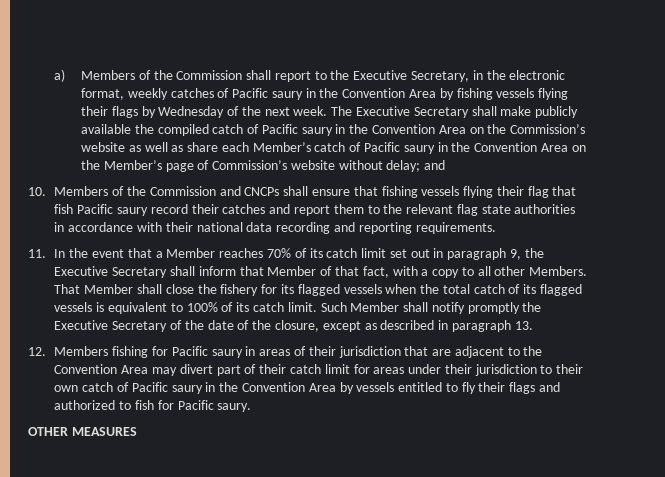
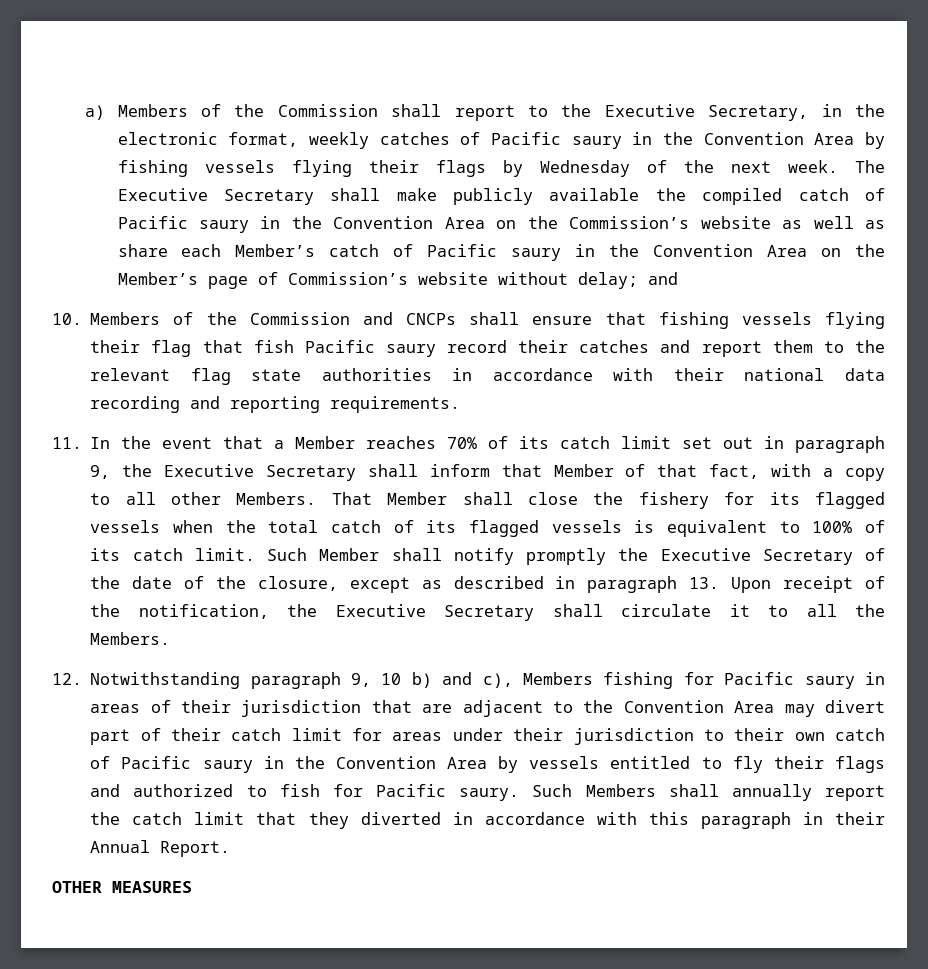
- Such Member shall notify promptly the Executive Secretary of the date of the closure, except as described in paragraph 13.
- 12. Members fishing for Pacific saury in areas of their jurisdiction that are adjacent to the Convention Area may divert part of their catch limit for areas under their jurisdiction to their own catch of Pacific saury in the Convention Area by vessels entitled to fly their flags and authorized to fish for Pacific saury.
+ Such Member shall notify promptly the Executive Secretary of the date of the closure, except as described in paragraph 13. Upon receipt of the notification, the Executive Secretary shall circulate it to all the Members.
+ 12. Notwithstanding paragraph 9, 10 b) and c), Members fishing for Pacific saury in areas of their jurisdiction that are adjacent to the Convention Area may divert part of their catch limit for areas under their jurisdiction to their own catch of Pacific saury in the Convention Area by vessels entitled to fly their flags and authorized to fish for Pacific saury. Such Members shall annually report the catch limit that they diverted in accordance with this paragraph in their Annual Report.

